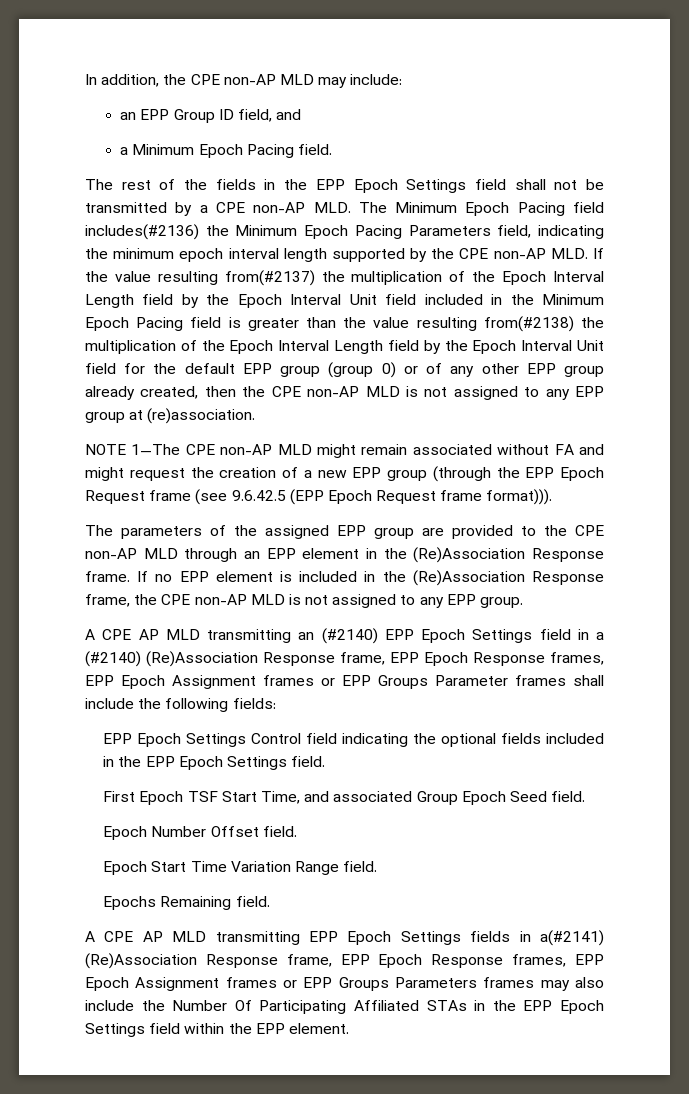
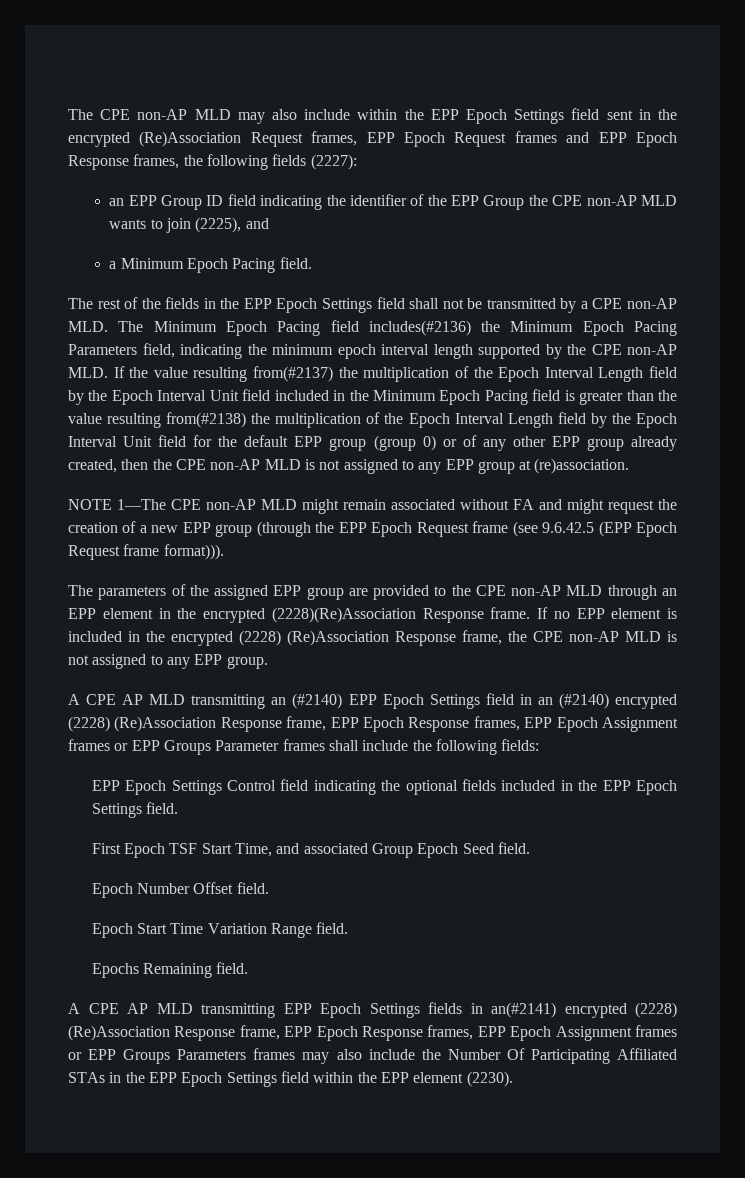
- In addition, the CPE non-AP MLD may include:
- an EPP Group ID field, and
+ The CPE non-AP MLD may also include within the EPP Epoch Settings field sent in the encrypted (Re)Association Request frames, EPP Epoch Request frames and EPP Epoch Response frames, the following fields (2227):
+ an EPP Group ID field indicating the identifier of the EPP Group the CPE non-AP MLD wants to join (2225), and
- The parameters of the assigned EPP group are provided to the CPE non-AP MLD through an EPP element in the (Re)Association Response frame.
+ The parameters of the assigned EPP group are provided to the CPE non-AP MLD through an EPP element in the encrypted (2228)(Re)Association Response frame.
- If no EPP element is included in the (Re)Association Response frame, the CPE non-AP MLD is not assigned to any EPP group.
+ If no EPP element is included in the encrypted (2228) (Re)Association Response frame, the CPE non-AP MLD is not assigned to any EPP group.
- A CPE AP MLD transmitting an (#2140) EPP Epoch Settings field in a (#2140) (Re)Association Response frame, EPP Epoch Response frames, EPP Epoch Assignment frames or EPP Groups Parameter frames shall include the following fields:
+ A CPE AP MLD transmitting an (#2140) EPP Epoch Settings field in an (#2140) encrypted (2228) (Re)Association Response frame, EPP Epoch Response frames, EPP Epoch Assignment frames or EPP Groups Parameter frames shall include the following fields:
- A CPE AP MLD transmitting EPP Epoch Settings fields in a(#2141) (Re)Association Response frame, EPP Epoch Response frames, EPP Epoch Assignment frames or EPP Groups Parameters frames may also include the Number Of Participating Affiliated STAs in the EPP Epoch Settings field within the EPP element.
+ A CPE AP MLD transmitting EPP Epoch Settings fields in an(#2141) encrypted (2228) (Re)Association Response frame, EPP Epoch Response frames, EPP Epoch Assignment frames or EPP Groups Parameters frames may also include the Number Of Participating Affiliated STAs in the EPP Epoch Settings field within the EPP element (2230).

